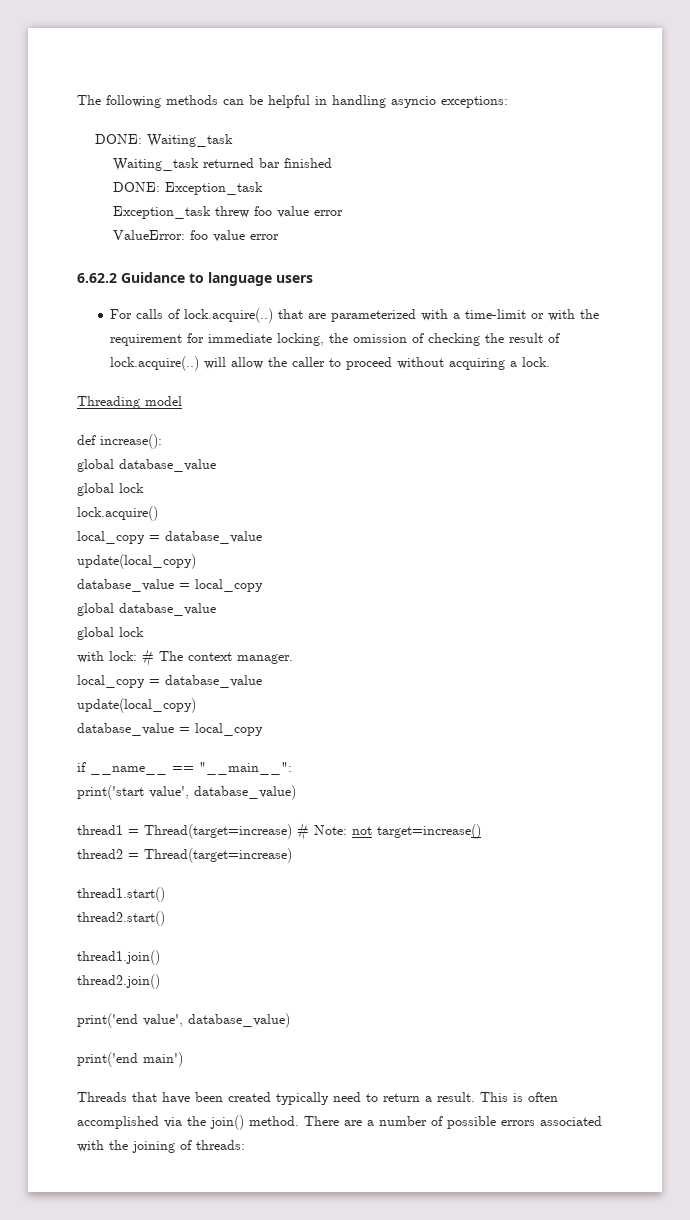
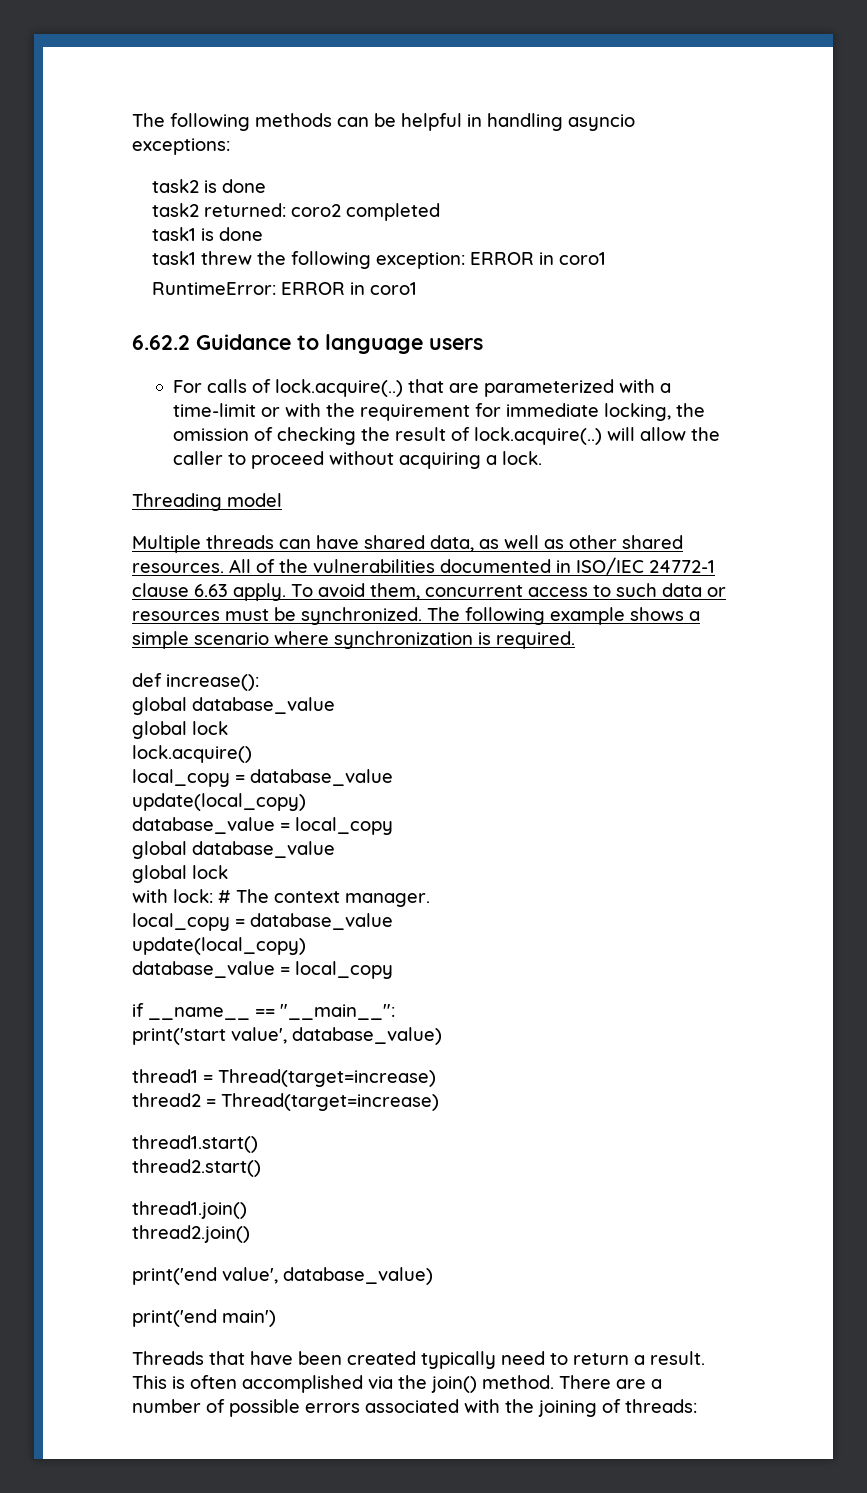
- DONE: Waiting_task
- Waiting_task returned bar finished
- DONE: Exception_task
- Exception_task threw foo value error
- ValueError: foo value error
+ task2 is done
+ task2 returned: coro2 completed
+ task1 is done
+ task1 threw the following exception: ERROR in coro1
+ RuntimeError: ERROR in coro1
+ Multiple threads can have shared data, as well as other shared resources. All of the vulnerabilities documented in ISO/IEC 24772-1 clause 6.63 apply. To avoid them, concurrent access to such data or resources must be synchronized. The following example shows a simple scenario where synchronization is required.
- thread1 = Thread(target=increase) # Note: not target=increase()
+ thread1 = Thread(target=increase)

